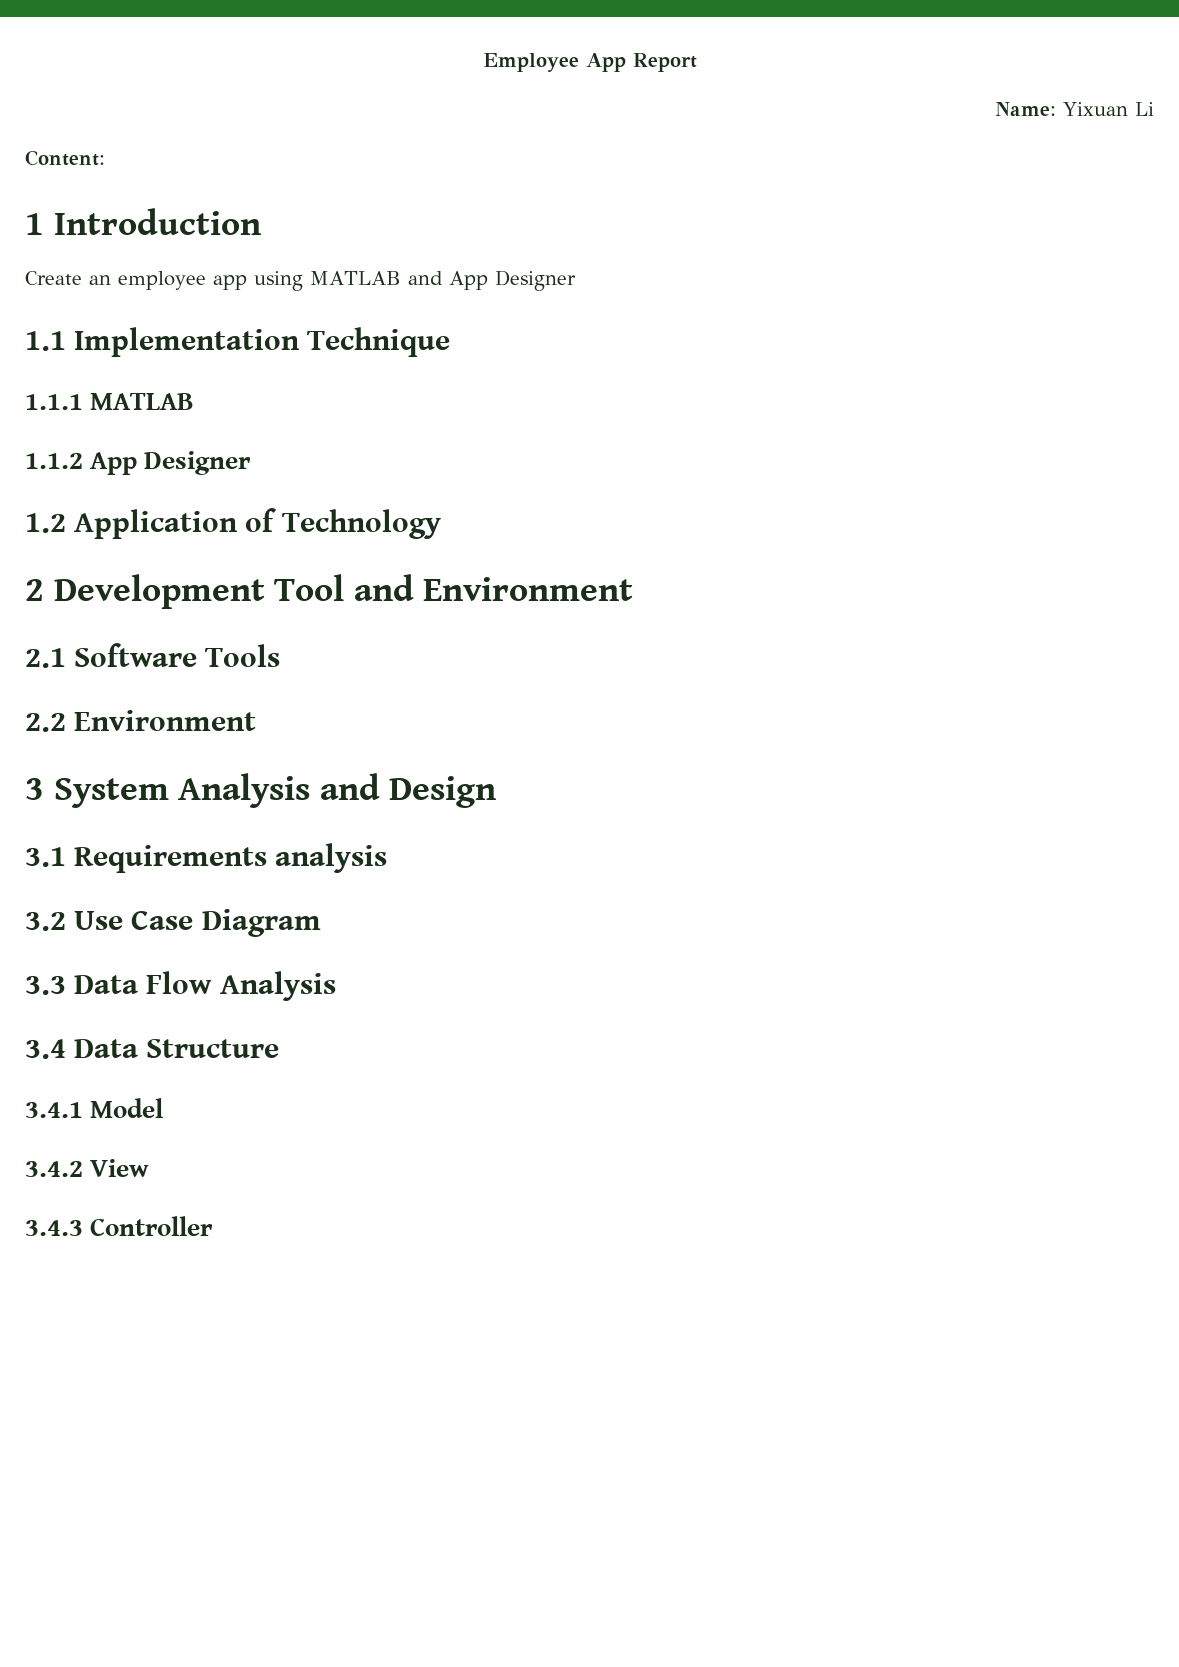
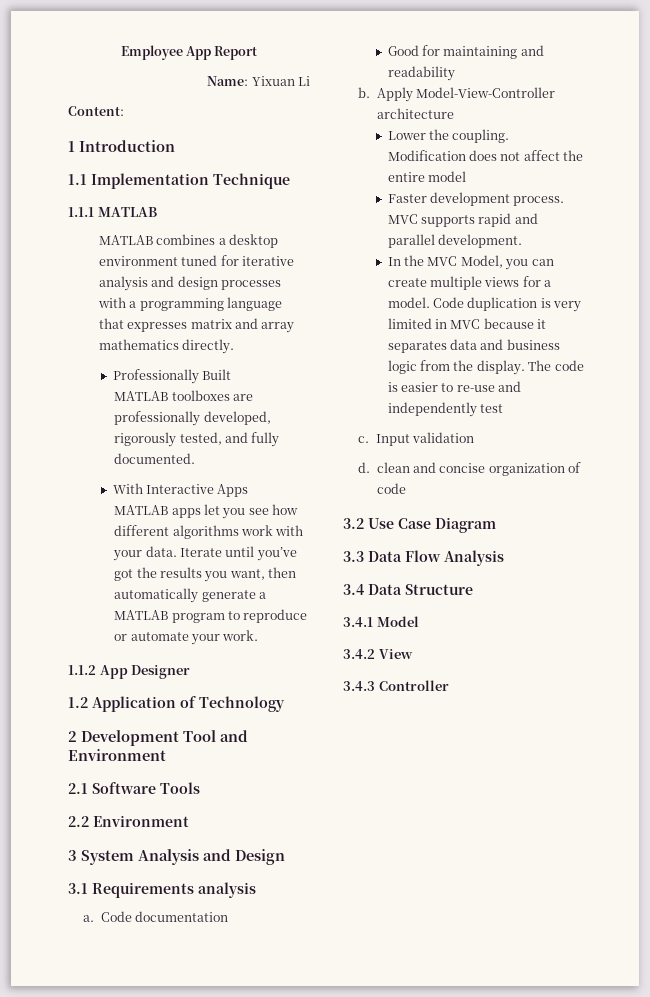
- Create an employee app using MATLAB and App Designer
+ MATLAB combines a desktop environment tuned for iterative analysis and design processes with a programming language that expresses matrix and array mathematics directly.
+ Professionally Built
+ MATLAB toolboxes are professionally developed, rigorously tested, and fully documented.
+ With Interactive Apps
+ MATLAB apps let you see how different algorithms work with your data. Iterate until you’ve got the results you want, then automatically generate a MATLAB program to reproduce or automate your work.
+ a. Code documentation
+ Good for maintaining and readability
+ b. Apply Model-View-Controller architecture
+ Lower the coupling. Modification does not affect the entire model
+ Faster development process. MVC supports rapid and parallel development.
+ In the MVC Model, you can create multiple views for a model. Code duplication is very limited in MVC because it separates data and business logic from the display. The code is easier to re-use and independently test
+ c. Input validation
+ d. clean and concise organization of code

